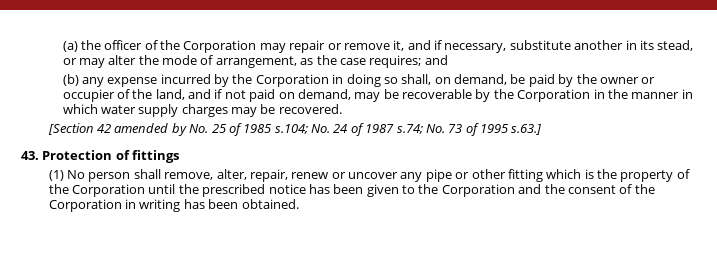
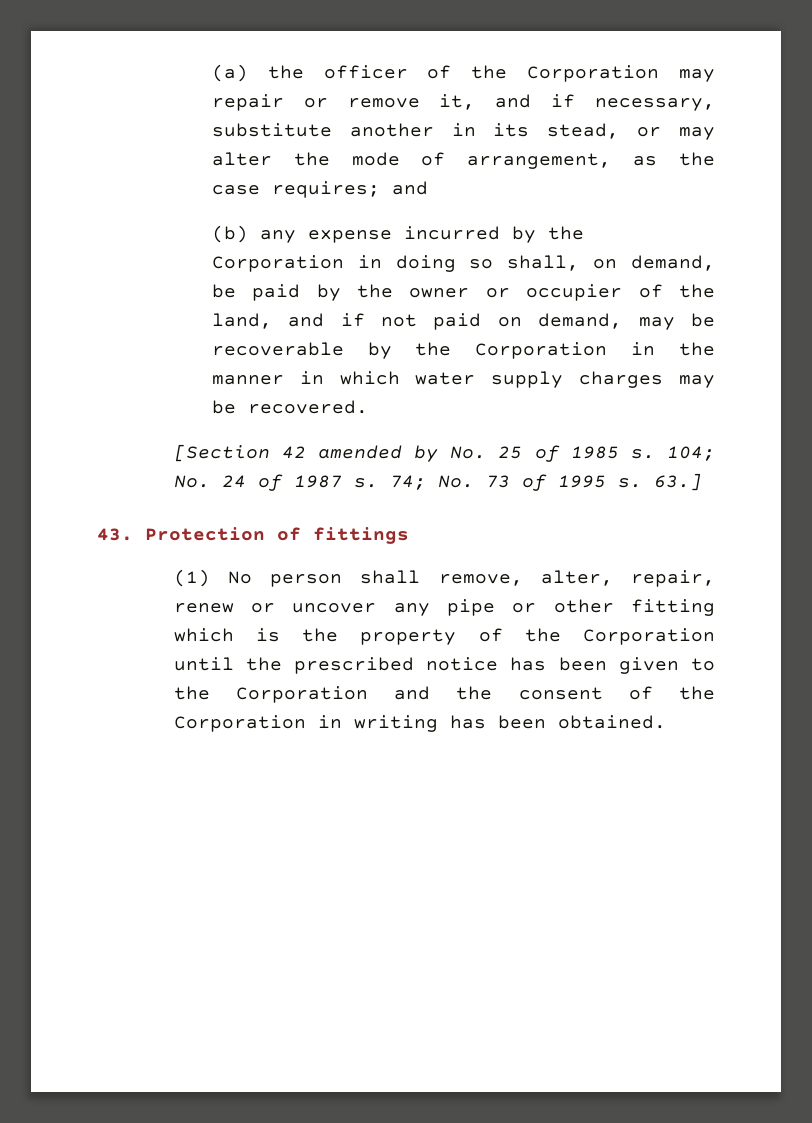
- [Section 42 amended by No. 25 of 1985 s.104; No. 24 of 1987 s.74; No. 73 of 1995 s.63.]
+ [Section 42 amended by No. 25 of 1985 s. 104; No. 24 of 1987 s. 74; No. 73 of 1995 s. 63.]

